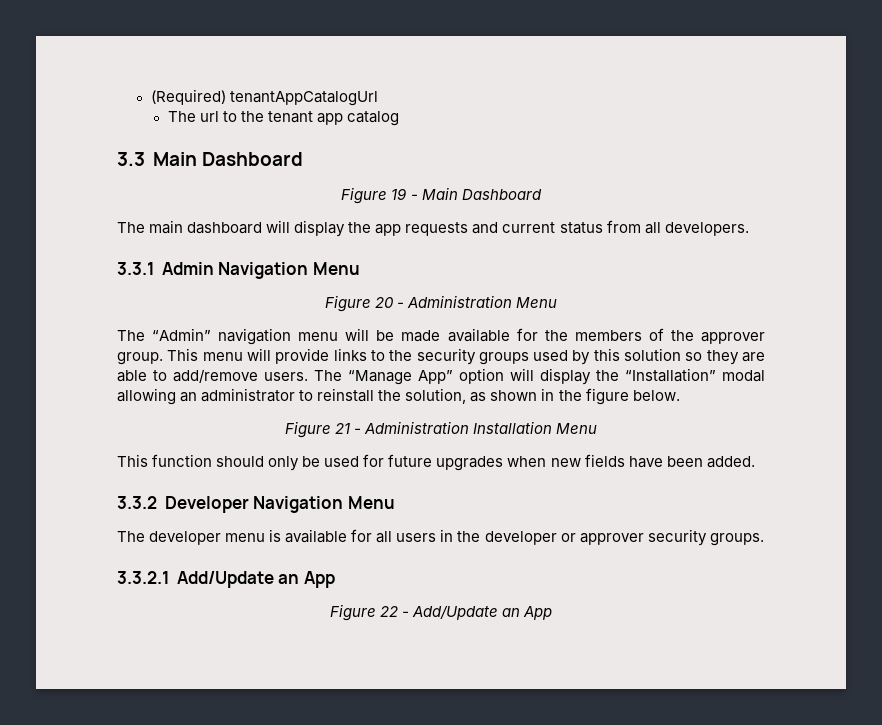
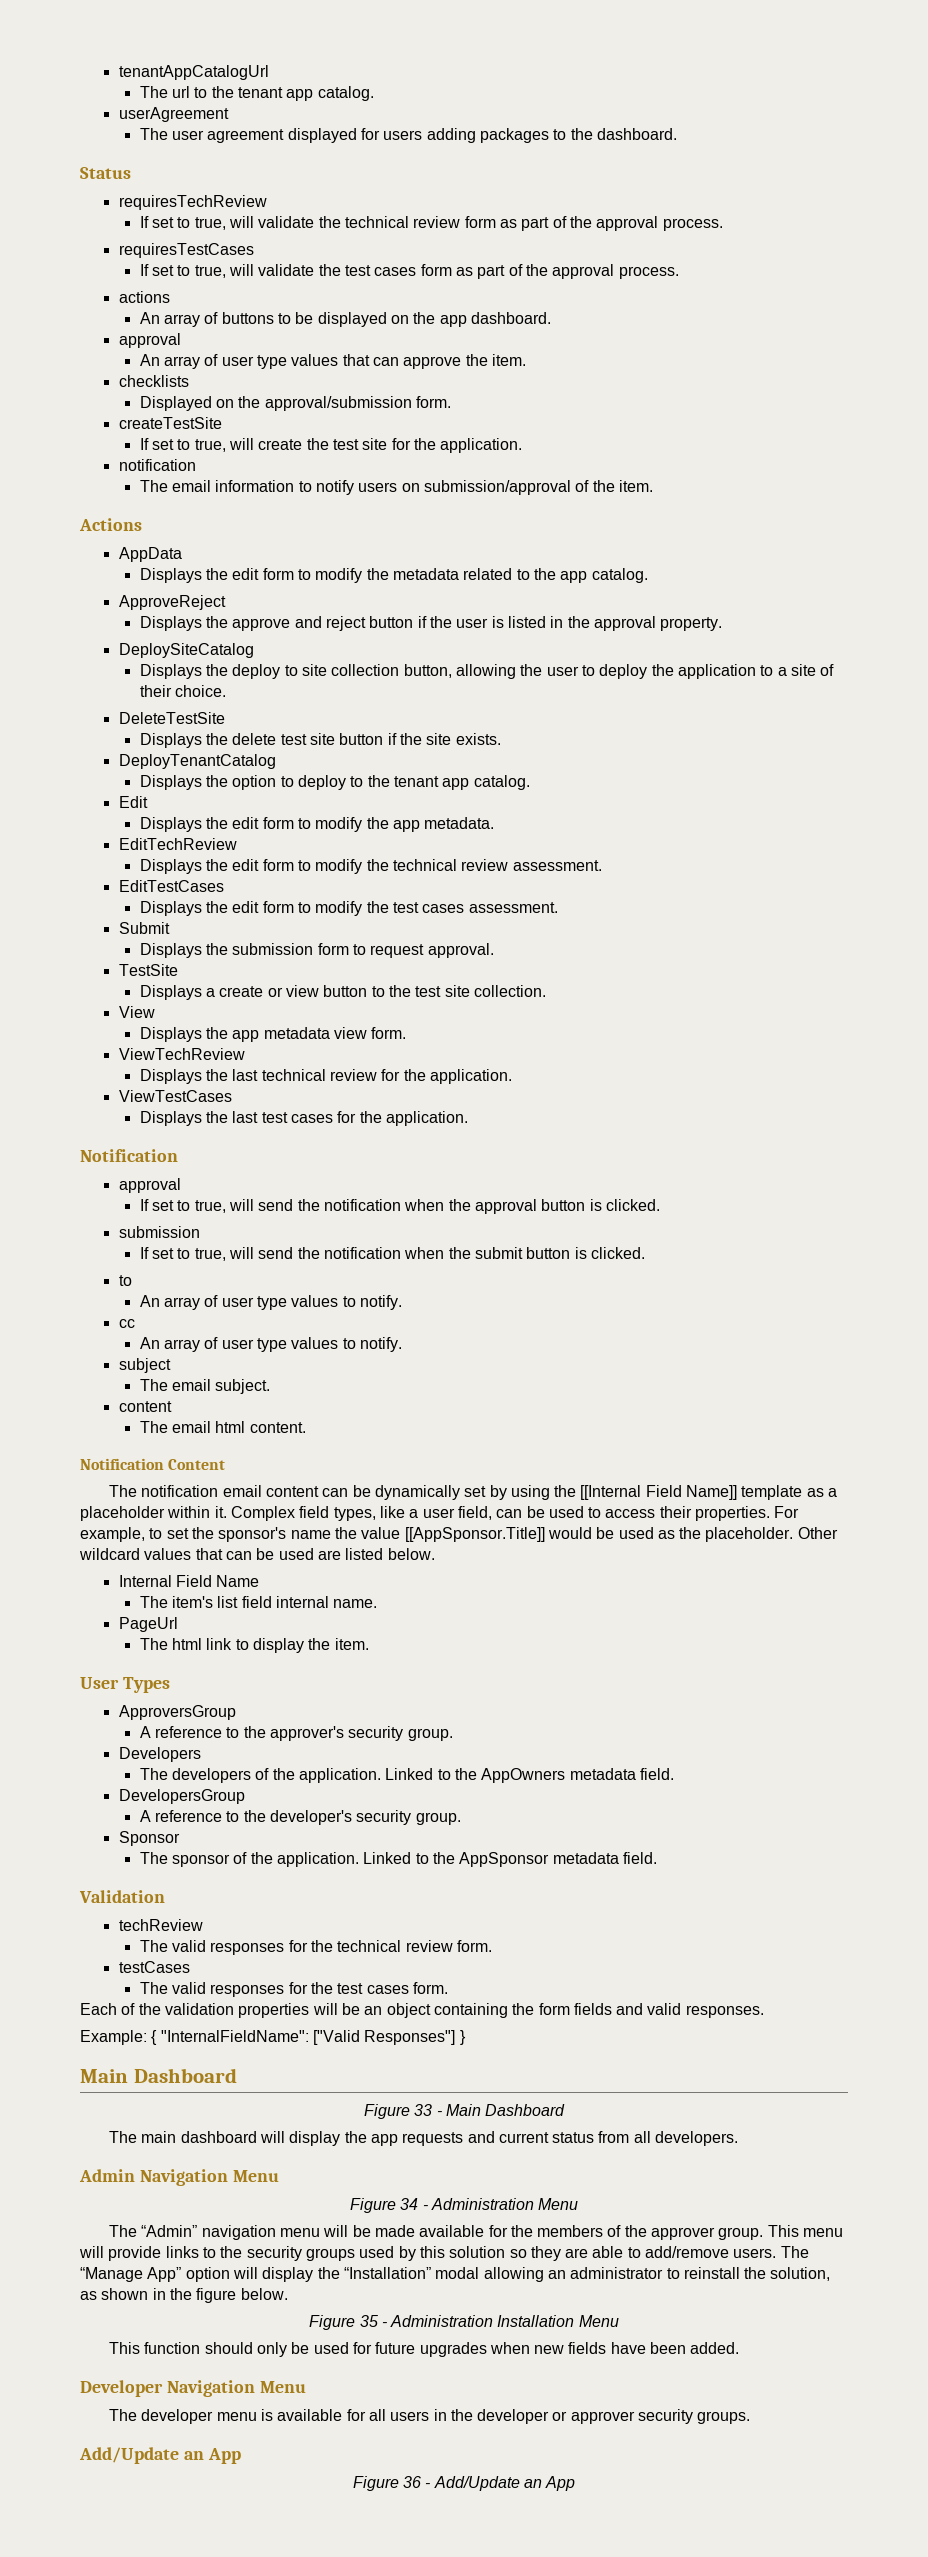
- (Required) tenantAppCatalogUrl
+ tenantAppCatalogUrl
- The url to the tenant app catalog
- 3.3 Main Dashboard
+ The url to the tenant app catalog.
+ userAgreement
+ The user agreement displayed for users adding packages to the dashboard.
+ Status
+ requiresTechReview
+ If set to true, will validate the technical review form as part of the approval process.
+ requiresTestCases
+ If set to true, will validate the test cases form as part of the approval process.
+ actions
+ An array of buttons to be displayed on the app dashboard.
+ approval
+ An array of user type values that can approve the item.
+ checklists
+ Displayed on the approval/submission form.
+ createTestSite
+ If set to true, will create the test site for the application.
+ notification
+ The email information to notify users on submission/approval of the item.
+ Actions
+ AppData
+ Displays the edit form to modify the metadata related to the app catalog.
+ ApproveReject
+ Displays the approve and reject button if the user is listed in the approval property.
+ DeploySiteCatalog
+ Displays the deploy to site collection button, allowing the user to deploy the application to a site of their choice.
+ DeleteTestSite
+ Displays the delete test site button if the site exists.
+ DeployTenantCatalog
+ Displays the option to deploy to the tenant app catalog.
+ Edit
+ Displays the edit form to modify the app metadata.
+ EditTechReview
+ Displays the edit form to modify the technical review assessment.
+ EditTestCases
+ Displays the edit form to modify the test cases assessment.
+ Submit
+ Displays the submission form to request approval.
+ TestSite
+ Displays a create or view button to the test site collection.
+ View
+ Displays the app metadata view form.
+ ViewTechReview
+ Displays the last technical review for the application.
+ ViewTestCases
+ Displays the last test cases for the application.
+ Notification
+ approval
+ If set to true, will send the notification when the approval button is clicked.
+ submission
+ If set to true, will send the notification when the submit button is clicked.
+ to
+ An array of user type values to notify.
+ cc
+ An array of user type values to notify.
+ subject
+ The email subject.
+ content
+ The email html content.
+ Notification Content
+ The notification email content can be dynamically set by using the [[Internal Field Name]] template as a placeholder within it. Complex field types, like a user field, can be used to access their properties. For example, to set the sponsor's name the value [[AppSponsor.Title]] would be used as the placeholder. Other wildcard values that can be used are listed below.
+ Internal Field Name
+ The item's list field internal name.
+ PageUrl
+ The html link to display the item.
+ User Types
+ ApproversGroup
+ A reference to the approver's security group.
+ Developers
+ The developers of the application. Linked to the AppOwners metadata field.
+ DevelopersGroup
+ A reference to the developer's security group.
+ Sponsor
+ The sponsor of the application. Linked to the AppSponsor metadata field.
+ Validation
+ techReview
+ The valid responses for the technical review form.
+ testCases
+ The valid responses for the test cases form.
+ Each of the validation properties will be an object containing the form fields and valid responses.
+ Example: { "InternalFieldName": ["Valid Responses"] }
+ Main Dashboard
- Figure 19 - Main Dashboard
+ Figure 33 - Main Dashboard
- 3.3.1 Admin Navigation Menu
+ Admin Navigation Menu
- Figure 20 - Administration Menu
+ Figure 34 - Administration Menu
- Figure 21 - Administration Installation Menu
+ Figure 35 - Administration Installation Menu
- 3.3.2 Developer Navigation Menu
+ Developer Navigation Menu
  The developer menu is available for all users in the developer or approver security groups.
- 3.3.2.1 Add/Update an App
+ Add/Update an App
- Figure 22 - Add/Update an App
+ Figure 36 - Add/Update an App

